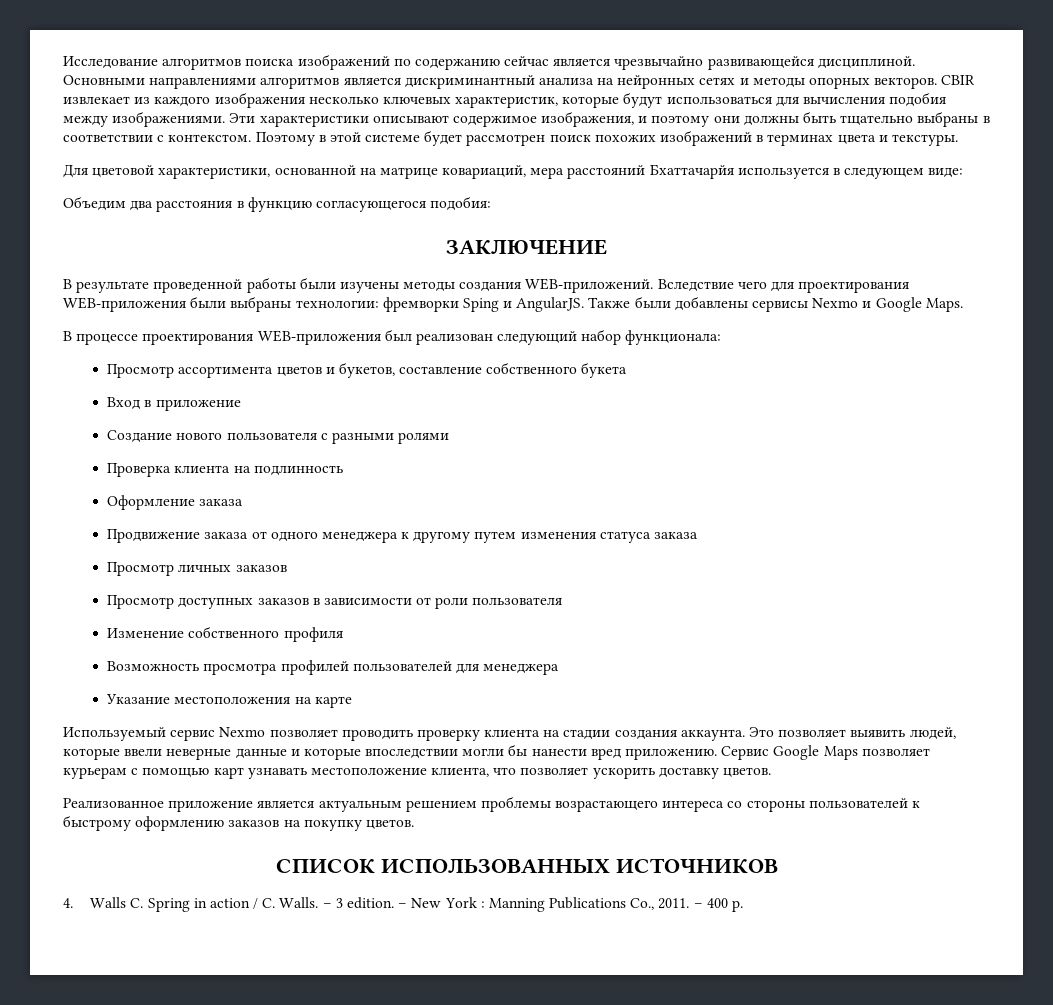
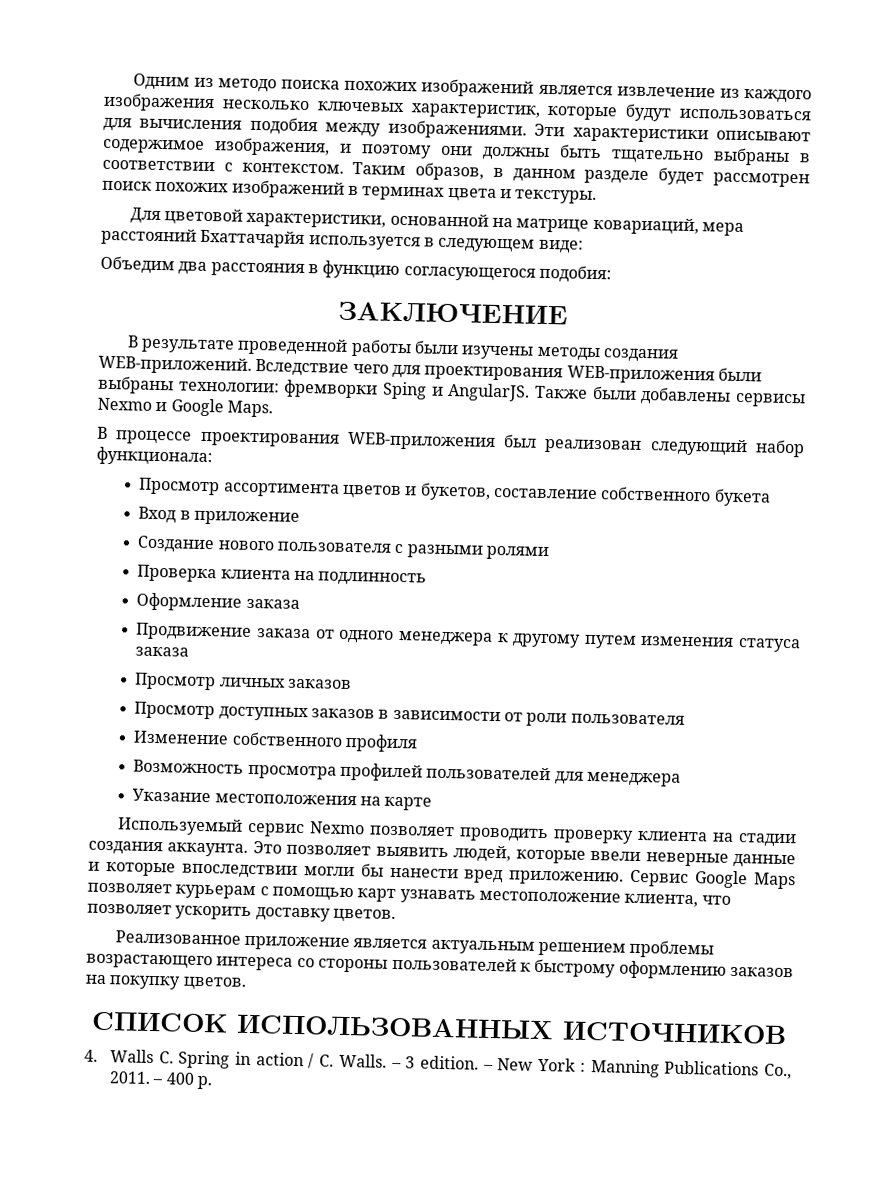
- Исследование алгоритмов поиска изображений по содержанию сейчас является чрезвычайно развивающейся дисциплиной. Основными направлениями алгоритмов является дискриминантный анализа на нейронных сетях и методы опорных векторов. CBIR извлекает из каждого изображения несколько ключевых характеристик, которые будут использоваться для вычисления подобия между изображениями.
+ Одним из методо поиска похожих изображений является извлечение из каждого изображения несколько ключевых характеристик, которые будут использоваться для вычисления подобия между изображениями.
- Поэтому в этой системе будет рассмотрен поиск похожих изображений в терминах цвета и текстуры.
+ Таким образов, в данном разделе будет рассмотрен поиск похожих изображений в терминах цвета и текстуры.

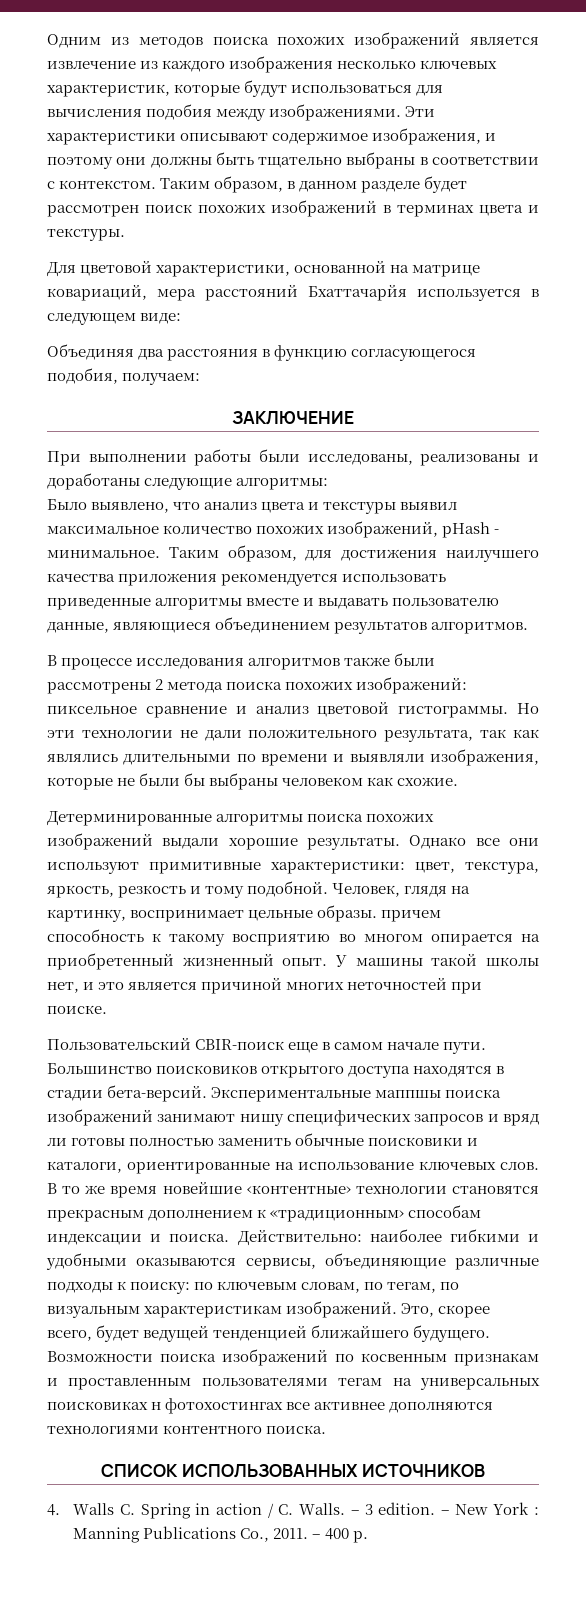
- Одним из методо поиска похожих изображений является извлечение из каждого изображения несколько ключевых характеристик, которые будут использоваться для вычисления подобия между изображениями.
+ Одним из методов поиска похожих изображений является извлечение из каждого изображения несколько ключевых характеристик, которые будут использоваться для вычисления подобия между изображениями.
- Таким образов, в данном разделе будет рассмотрен поиск похожих изображений в терминах цвета и текстуры.
+ Таким образом, в данном разделе будет рассмотрен поиск похожих изображений в терминах цвета и текстуры.
- Объедим два расстояния в функцию согласующегося подобия:
+ Объединяя два расстояния в функцию согласующегося подобия, получаем:
- В результате проведенной работы были изучены методы создания WEB-приложений. Вследствие чего для проектирования WEB-приложения были выбраны технологии: фремворки Sping и AngularJS. Также были добавлены сервисы Nexmo и Google Maps.
- В процессе проектирования WEB-приложения был реализован следующий набор функционала:
- Просмотр ассортимента цветов и букетов, составление собственного букета
- Вход в приложение
- Создание нового пользователя с разными ролями
- Проверка клиента на подлинность
- Оформление заказа
- Продвижение заказа от одного менеджера к другому путем изменения статуса заказа
- Просмотр личных заказов
- Просмотр доступных заказов в зависимости от роли пользователя
- Изменение собственного профиля
- Возможность просмотра профилей пользователей для менеджера
- Указание местоположения на карте
- Используемый сервис Nexmo позволяет проводить проверку клиента на стадии создания аккаунта. Это позволяет выявить людей, которые ввели неверные данные и которые впоследствии могли бы нанести вред приложению. Сервис Google Maps позволяет курьерам с помощью карт узнавать местоположение клиента, что позволяет ускорить доставку цветов.
- Реализованное приложение является актуальным решением проблемы возрастающего интереса со стороны пользователей к быстрому оформлению заказов на покупку цветов.
+ При выполнении работы были исследованы, реализованы и доработаны следующие алгоритмы:
+ Было выявлено, что анализ цвета и текстуры выявил максимальное количество похожих изображений, pHash - минимальное. Таким образом, для достижения наилучшего качества приложения рекомендуется использовать приведенные алгоритмы вместе и выдавать пользователю данные, являющиеся объединением результатов алгоритмов.
+ В процессе исследования алгоритмов также были рассмотрены 2 метода поиска похожих изображений: пиксельное сравнение и анализ цветовой гистограммы. Но эти технологии не дали положительного результата, так как являлись длительными по времени и выявляли изображения, которые не были бы выбраны человеком как схожие.
+ Детерминированные алгоритмы поиска похожих изображений выдали хорошие результаты. Однако все они используют примитивные характеристики: цвет, текстура, яркость, резкость и тому подобной. Человек, глядя на картинку, воспринимает цельные образы. причем способность к такому восприятию во многом опирается на приобретенный жизненный опыт. У машины такой школы нет, и это является причиной многих неточностей при поиске.
+ Пользовательский СВIR-поиск еще в самом начале пути. Большинство поисковиков открытого доступа находятся в стадии бета-версий. Экспериментальные маппшы поиска изображений занимают нишу специфических запросов и вряд ли готовы полностью заменить обычные поисковики и каталоги, ориентированные на использование ключевых слов. В то же время новейшие ‹контентные› технологии становятся прекрасным дополнением к «традиционным› способам индексации и поиска. Действительно: наиболее гибкими и удобными оказываются сервисы, объединяющие различные подходы к поиску: по ключевым словам, по тегам, по визуальным характеристикам изображений. Это, скорее всего, будет ведущей тенденцией ближайшего будущего. Возможности поиска изображений по косвенным признакам и проставленным пользователями тегам на универсальных поисковиках н фотохостингах все активнее дополняются технологиями контентного поиска.

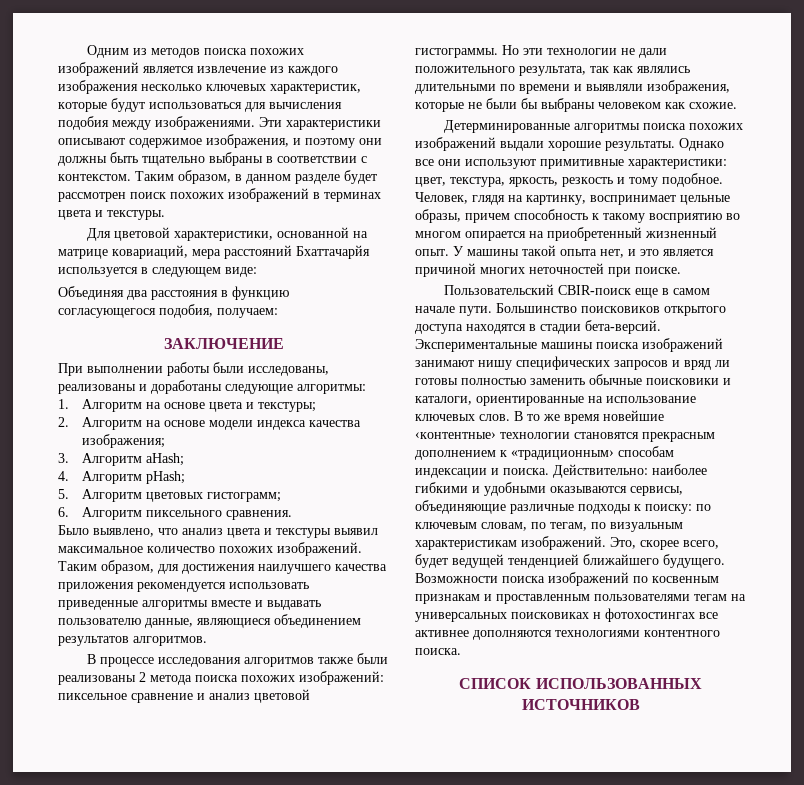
+ 1. Алгоритм на основе цвета и текстуры;
+ 2. Алгоритм на основе модели индекса качества изображения;
+ 3. Алгоритм aHash;
+ 4. Алгоритм pHash;
+ 5. Алгоритм цветовых гистограмм;
+ 6. Алгоритм пиксельного сравнения.
- Было выявлено, что анализ цвета и текстуры выявил максимальное количество похожих изображений, pHash - минимальное.
+ Было выявлено, что анализ цвета и текстуры выявил максимальное количество похожих изображений.
- В процессе исследования алгоритмов также были рассмотрены 2 метода поиска похожих изображений: пиксельное сравнение и анализ цветовой гистограммы.
+ В процессе исследования алгоритмов также были реализованы 2 метода поиска похожих изображений: пиксельное сравнение и анализ цветовой гистограммы.
- Однако все они используют примитивные характеристики: цвет, текстура, яркость, резкость и тому подобной.
+ Однако все они используют примитивные характеристики: цвет, текстура, яркость, резкость и тому подобное.
- Человек, глядя на картинку, воспринимает цельные образы. причем способность к такому восприятию во многом опирается на приобретенный жизненный опыт.
+ Человек, глядя на картинку, воспринимает цельные образы, причем способность к такому восприятию во многом опирается на приобретенный жизненный опыт.
- У машины такой школы нет, и это является причиной многих неточностей при поиске.
+ У машины такой опыта нет, и это является причиной многих неточностей при поиске.
- Экспериментальные маппшы поиска изображений занимают нишу специфических запросов и вряд ли готовы полностью заменить обычные поисковики и каталоги, ориентированные на использование ключевых слов.
+ Экспериментальные машины поиска изображений занимают нишу специфических запросов и вряд ли готовы полностью заменить обычные поисковики и каталоги, ориентированные на использование ключевых слов.
- 4. Walls C. Spring in action / C. Walls. – 3 edition. – New York : Manning Publications Co., 2011. – 400 p.

